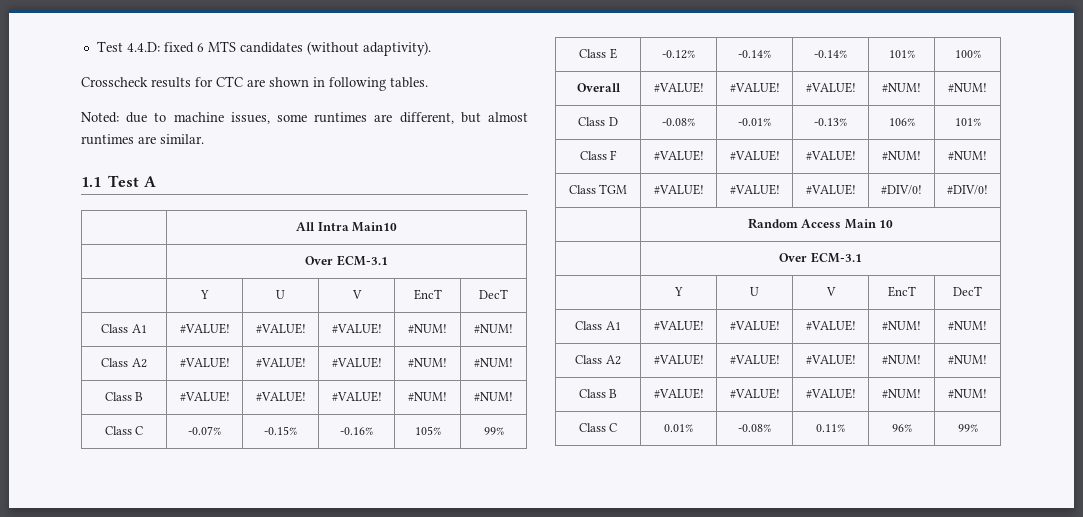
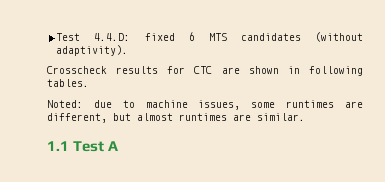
- | All Intra Main10
- | Over ECM-3.1
- | Y | U | V | EncT | DecT
- Class A1 | #VALUE! | #VALUE! | #VALUE! | #NUM! | #NUM!
- Class A2 | #VALUE! | #VALUE! | #VALUE! | #NUM! | #NUM!
- Class B | #VALUE! | #VALUE! | #VALUE! | #NUM! | #NUM!
- Class C | -0.07% | -0.15% | -0.16% | 105% | 99%
- Class E | -0.12% | -0.14% | -0.14% | 101% | 100%
- Overall | #VALUE! | #VALUE! | #VALUE! | #NUM! | #NUM!
- Class D | -0.08% | -0.01% | -0.13% | 106% | 101%
- Class F | #VALUE! | #VALUE! | #VALUE! | #NUM! | #NUM!
- Class TGM | #VALUE! | #VALUE! | #VALUE! | #DIV/0! | #DIV/0!
- | Random Access Main 10
- | Over ECM-3.1
- | Y | U | V | EncT | DecT
- Class A1 | #VALUE! | #VALUE! | #VALUE! | #NUM! | #NUM!
- Class A2 | #VALUE! | #VALUE! | #VALUE! | #NUM! | #NUM!
- Class B | #VALUE! | #VALUE! | #VALUE! | #NUM! | #NUM!
- Class C | 0.01% | -0.08% | 0.11% | 96% | 99%

